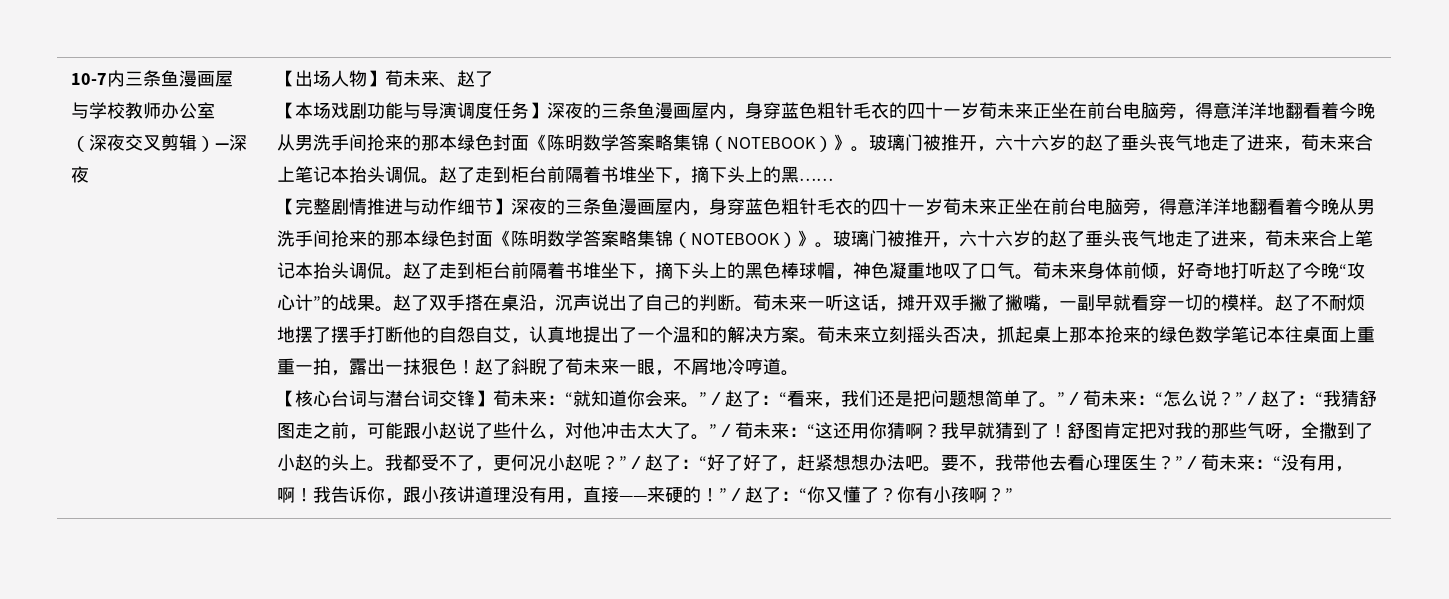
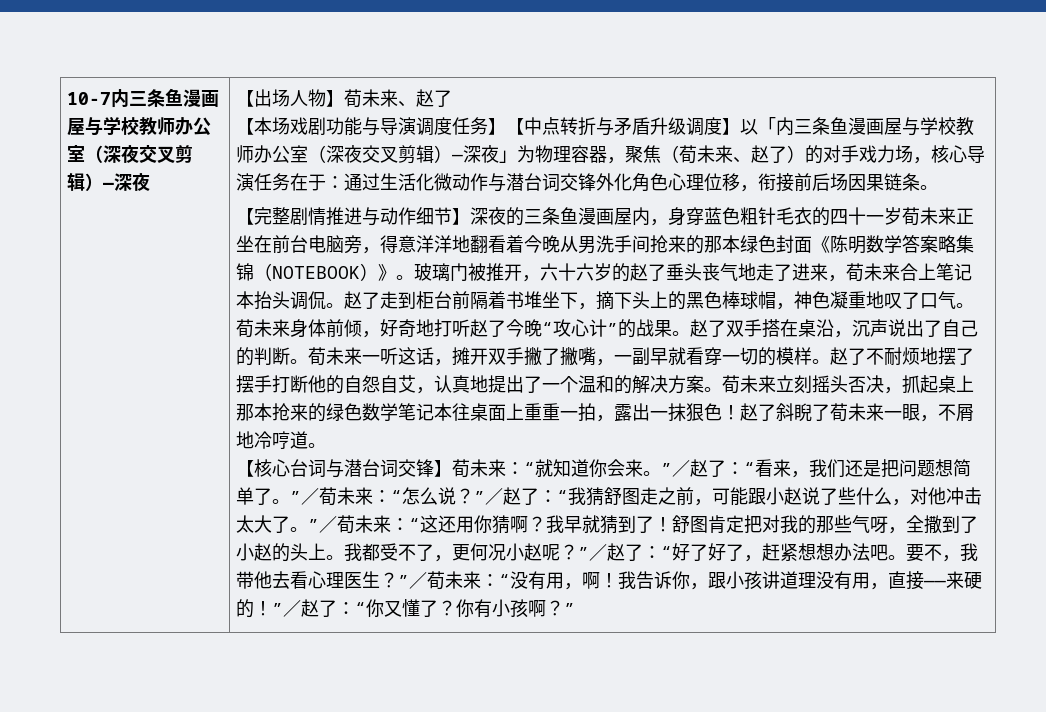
- 【本场戏剧功能与导演调度任务】深夜的三条鱼漫画屋内，身穿蓝色粗针毛衣的四十一岁荀未来正坐在前台电脑旁，得意洋洋地翻看着今晚从男洗手间抢来的那本绿色封面《陈明数学答案略集锦（NOTEBOOK）》。玻璃门被推开，六十六岁的赵了垂头丧气地走了进来，荀未来合上笔记本抬头调侃。赵了走到柜台前隔着书堆坐下，摘下头上的黑……
+ 【本场戏剧功能与导演调度任务】【中点转折与矛盾升级调度】以「内三条鱼漫画屋与学校教师办公室（深夜交叉剪辑）—深夜」为物理容器，聚焦（荀未来、赵了）的对手戏力场，核心导演任务在于：通过生活化微动作与潜台词交锋外化角色心理位移，衔接前后场因果链条。

